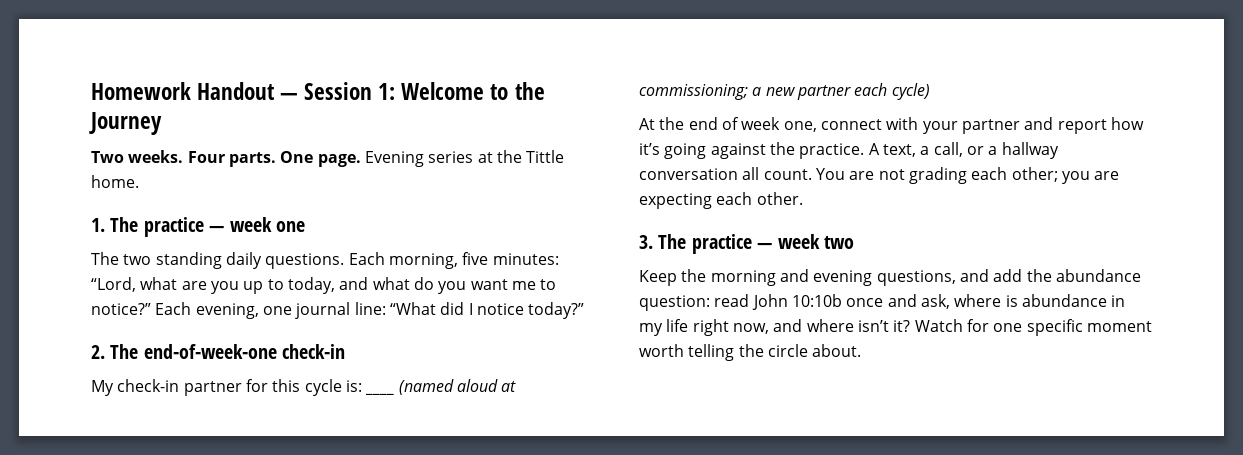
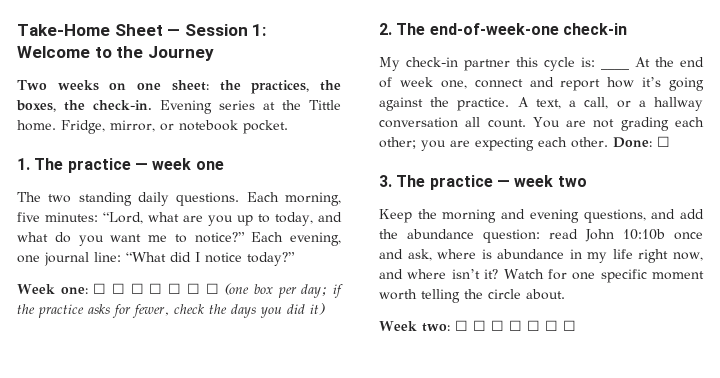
- Homework Handout — Session 1: Welcome to the Journey
+ Take-Home Sheet — Session 1: Welcome to the Journey
- Two weeks. Four parts. One page.
+ Two weeks on one sheet: the practices, the boxes, the check-in.
+ Fridge, mirror, or notebook pocket.
+ Week one: ☐ ☐ ☐ ☐ ☐ ☐ ☐ (one box per day; if the practice asks for fewer, check the days you did it)
- My check-in partner for this cycle is: ____ (named aloud at commissioning; a new partner each cycle)
- At the end of week one, connect with your partner and report how it’s going against the practice.
+ My check-in partner this cycle is: ____ At the end of week one, connect and report how it’s going against the practice.
+ Done: ☐
+ Week two: ☐ ☐ ☐ ☐ ☐ ☐ ☐

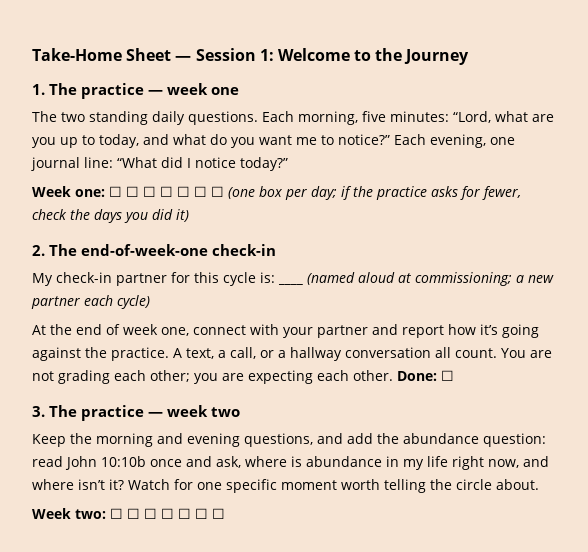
- Two weeks on one sheet: the practices, the boxes, the check-in. Evening series at the Tittle home. Fridge, mirror, or notebook pocket.
- My check-in partner this cycle is: ____ At the end of week one, connect and report how it’s going against the practice.
+ My check-in partner for this cycle is: ____ (named aloud at commissioning; a new partner each cycle)
+ At the end of week one, connect with your partner and report how it’s going against the practice.

